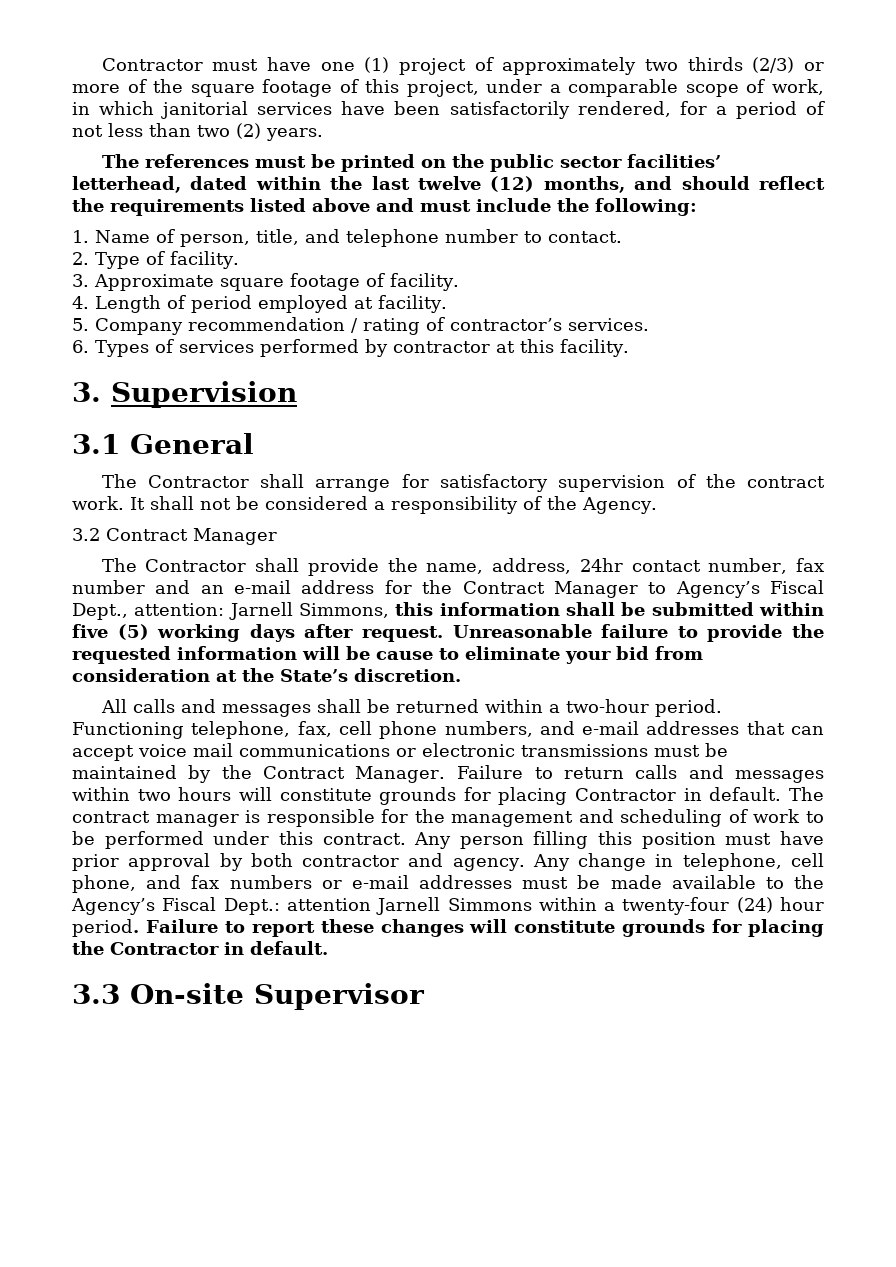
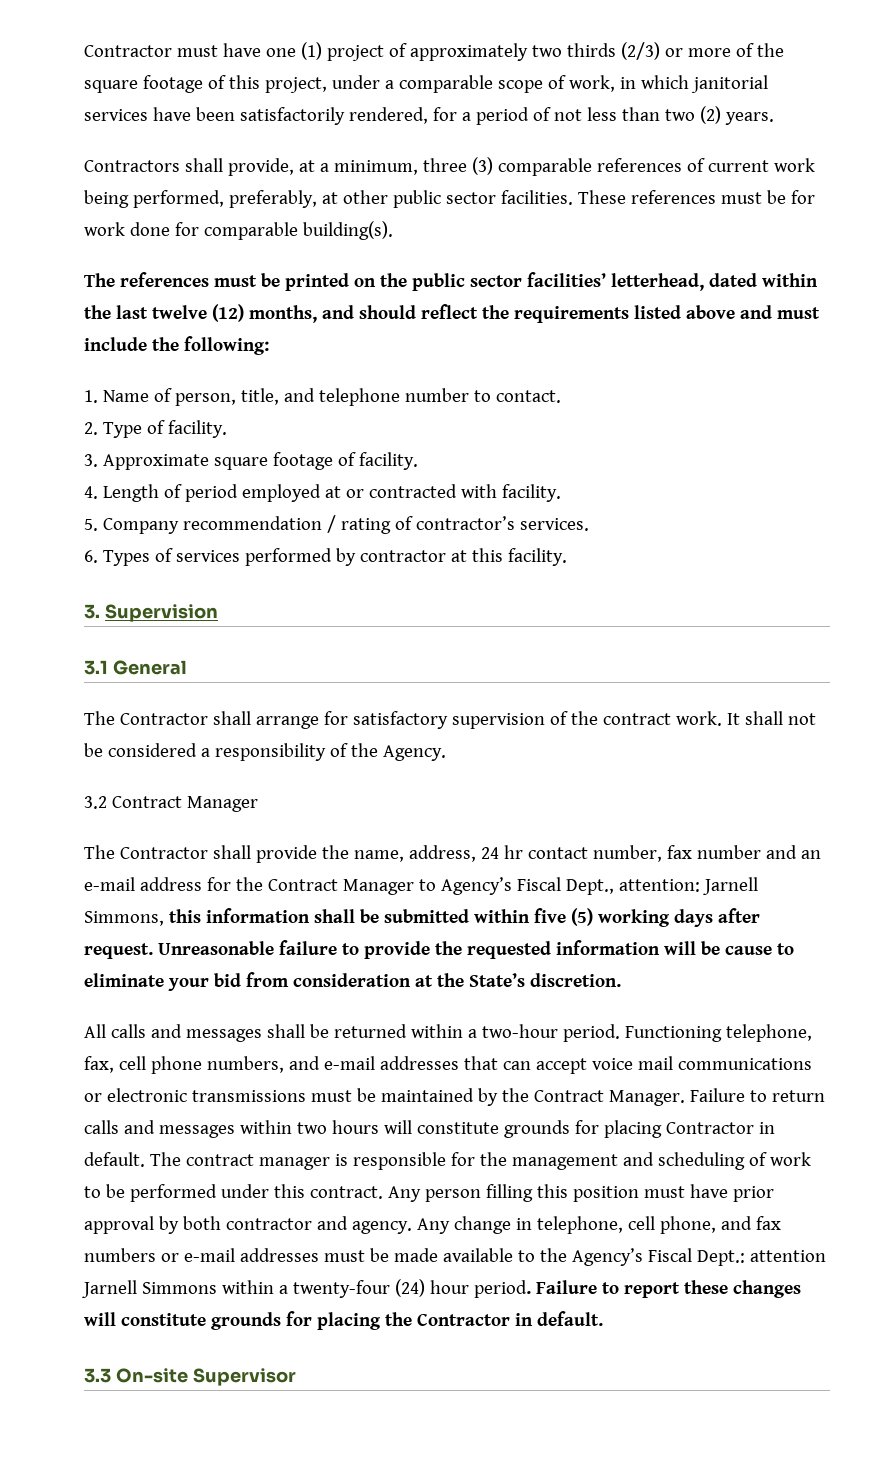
+ Contractors shall provide, at a minimum, three (3) comparable references of current work being performed, preferably, at other public sector facilities. These references must be for work done for comparable building(s).
- 4. Length of period employed at facility.
+ 4. Length of period employed at or contracted with facility.
- The Contractor shall provide the name, address, 24hr contact number, fax number and an e-mail address for the Contract Manager to Agency’s Fiscal Dept., attention: Jarnell Simmons, this information shall be submitted within five (5) working days after request.
+ The Contractor shall provide the name, address, 24 hr contact number, fax number and an e-mail address for the Contract Manager to Agency’s Fiscal Dept., attention: Jarnell Simmons, this information shall be submitted within five (5) working days after request.

